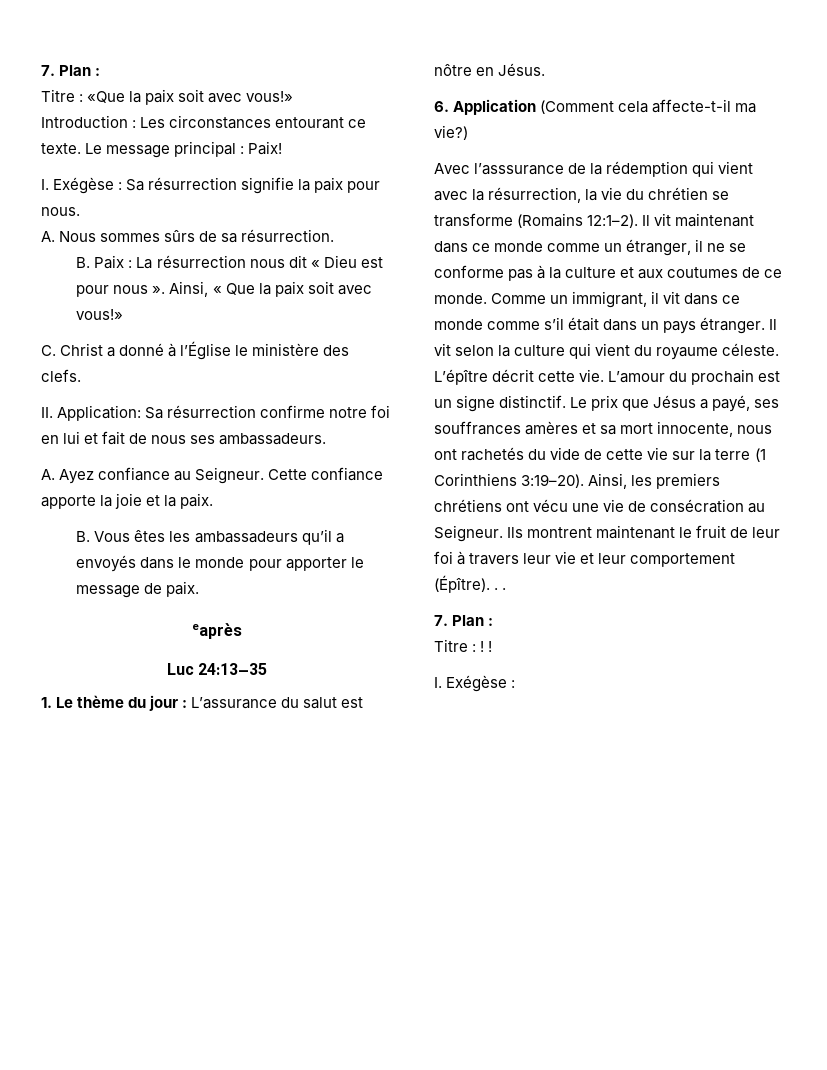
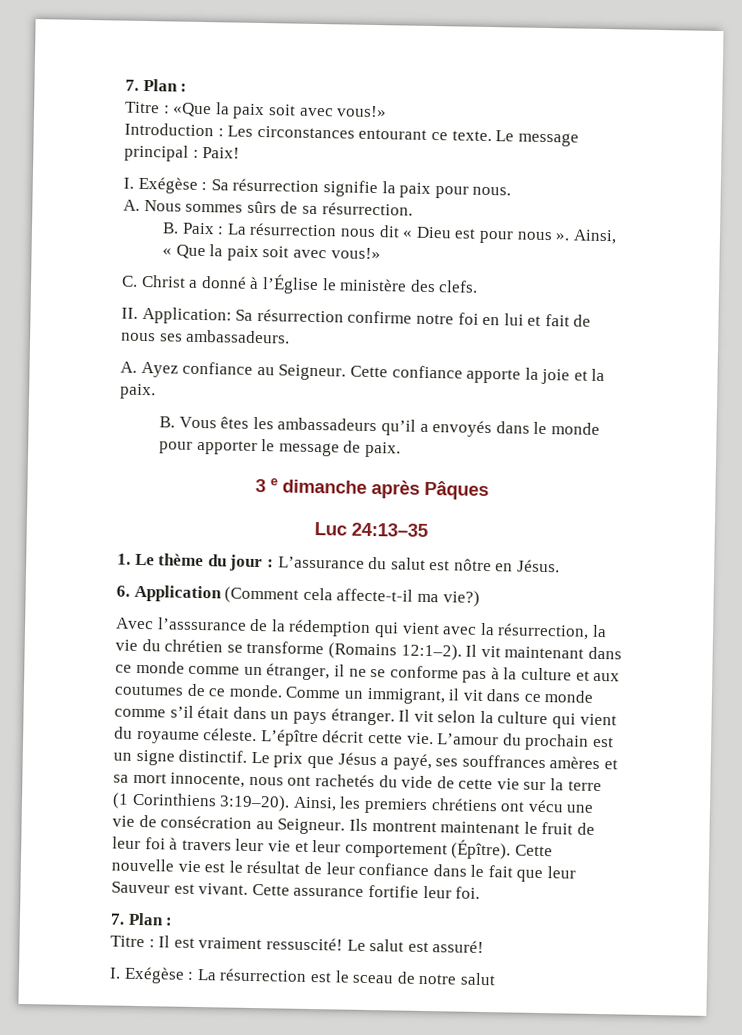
- eaprès
+ 3 e dimanche après Pâques
- Ils montrent maintenant le fruit de leur foi à travers leur vie et leur comportement (Épître). . .
+ Ils montrent maintenant le fruit de leur foi à travers leur vie et leur comportement (Épître). Cette nouvelle vie est le résultat de leur confiance dans le fait que leur Sauveur est vivant. Cette assurance fortifie leur foi.
  7. Plan :
- Titre : ! !
- I. Exégèse :
+ Titre : Il est vraiment ressuscité! Le salut est assuré!
+ I. Exégèse : La résurrection est le sceau de notre salut

